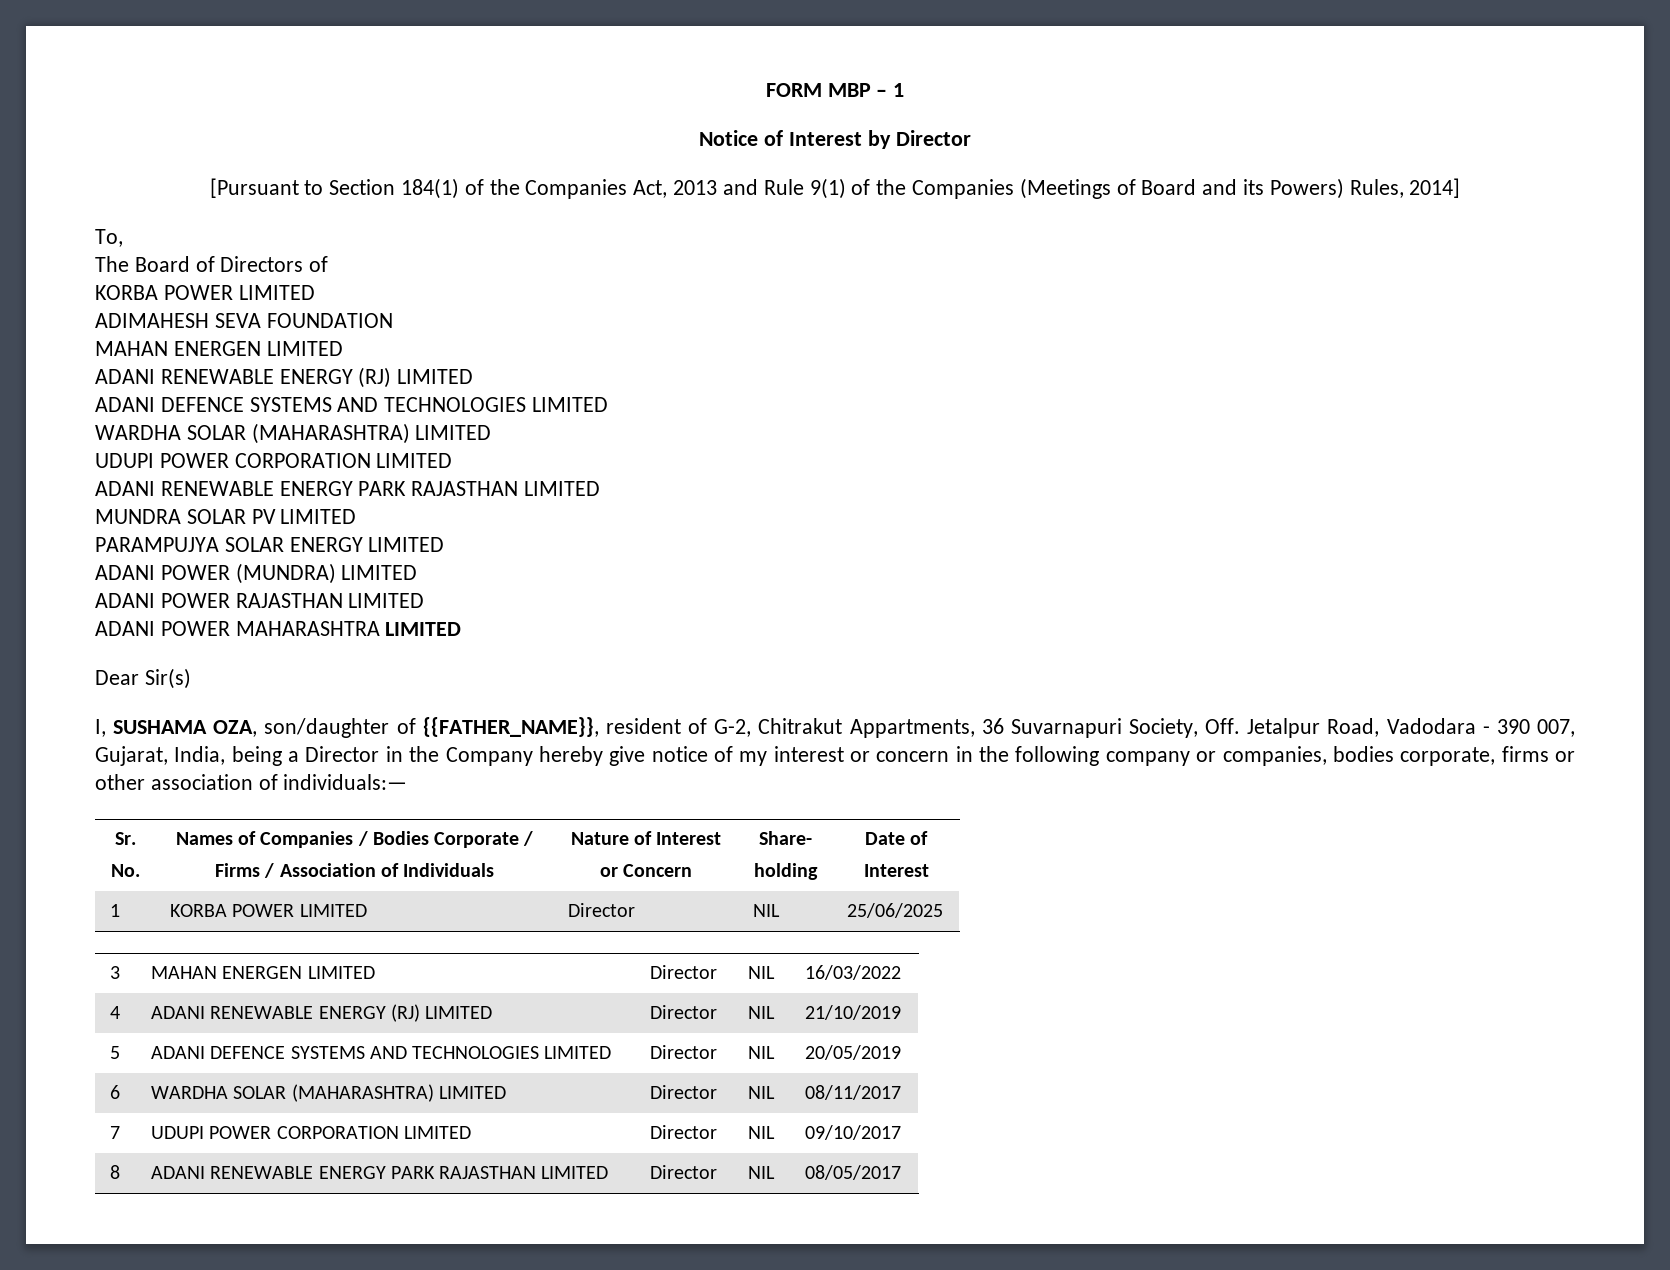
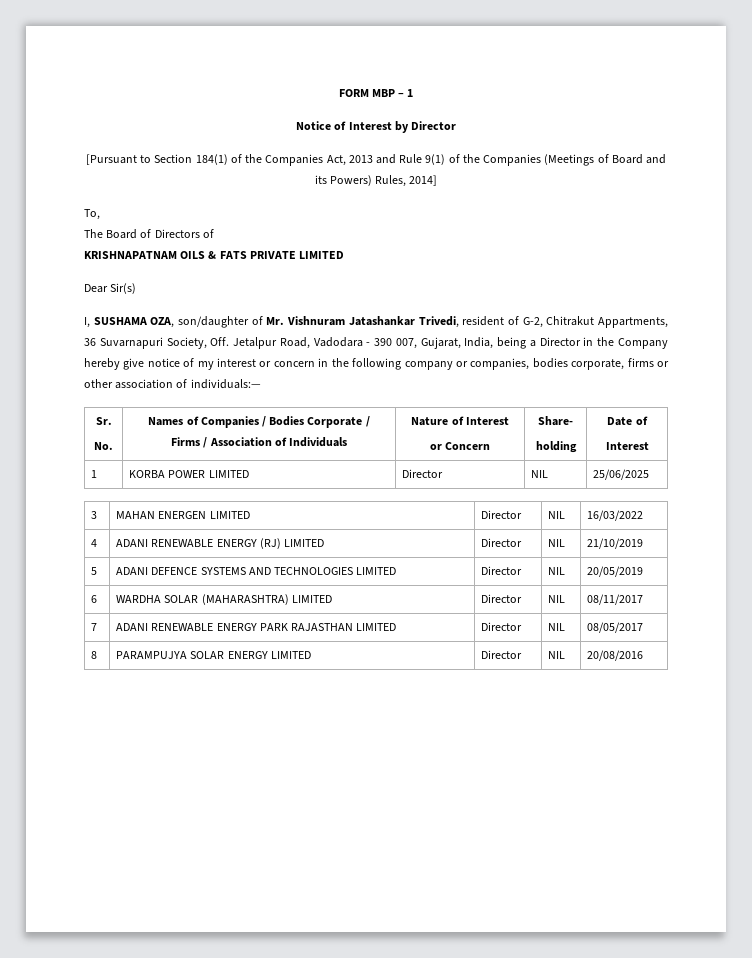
  The Board of Directors of
- KORBA POWER LIMITED
- ADIMAHESH SEVA FOUNDATION
- MAHAN ENERGEN LIMITED
- ADANI RENEWABLE ENERGY (RJ) LIMITED
- ADANI DEFENCE SYSTEMS AND TECHNOLOGIES LIMITED
- WARDHA SOLAR (MAHARASHTRA) LIMITED
- UDUPI POWER CORPORATION LIMITED
- ADANI RENEWABLE ENERGY PARK RAJASTHAN LIMITED
- MUNDRA SOLAR PV LIMITED
- PARAMPUJYA SOLAR ENERGY LIMITED
- ADANI POWER (MUNDRA) LIMITED
- ADANI POWER RAJASTHAN LIMITED
- ADANI POWER MAHARASHTRA LIMITED
+ KRISHNAPATNAM OILS & FATS PRIVATE LIMITED
- I, SUSHAMA OZA, son/daughter of {{FATHER_NAME}}, resident of G-2, Chitrakut Appartments, 36 Suvarnapuri Society, Off. Jetalpur Road, Vadodara - 390 007, Gujarat, India, being a Director in the Company hereby give notice of my interest or concern in the following company or companies, bodies corporate, firms or other association of individuals:—
+ I, SUSHAMA OZA, son/daughter of Mr. Vishnuram Jatashankar Trivedi, resident of G-2, Chitrakut Appartments, 36 Suvarnapuri Society, Off. Jetalpur Road, Vadodara - 390 007, Gujarat, India, being a Director in the Company hereby give notice of my interest or concern in the following company or companies, bodies corporate, firms or other association of individuals:—
- 7 | UDUPI POWER CORPORATION LIMITED | Director | NIL | 09/10/2017
- 8 | ADANI RENEWABLE ENERGY PARK RAJASTHAN LIMITED | Director | NIL | 08/05/2017
+ 7 | ADANI RENEWABLE ENERGY PARK RAJASTHAN LIMITED | Director | NIL | 08/05/2017
+ 8 | PARAMPUJYA SOLAR ENERGY LIMITED | Director | NIL | 20/08/2016

